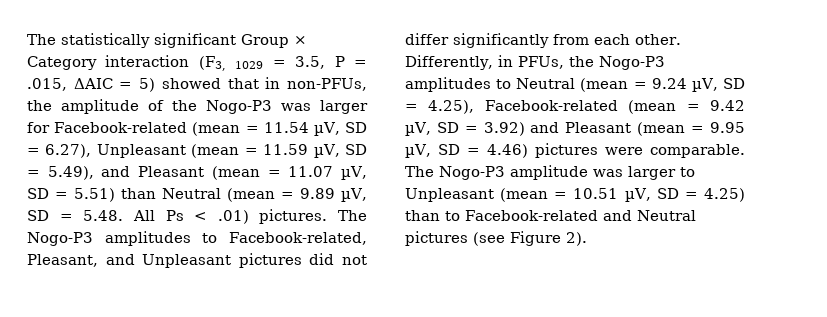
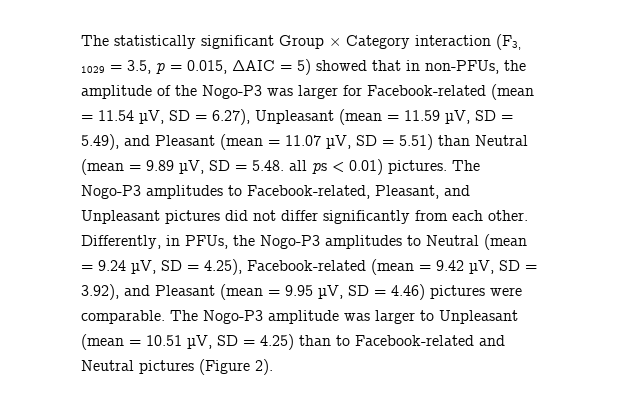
- The statistically significant Group × Category interaction (F3, 1029 = 3.5, P = .015, ΔAIC = 5) showed that in non-PFUs, the amplitude of the Nogo-P3 was larger for Facebook-related (mean = 11.54 µV, SD = 6.27), Unpleasant (mean = 11.59 µV, SD = 5.49), and Pleasant (mean = 11.07 µV, SD = 5.51) than Neutral (mean = 9.89 µV, SD = 5.48. All Ps < .01) pictures.
+ The statistically significant Group × Category interaction (F3, 1029 = 3.5, p = 0.015, ΔAIC = 5) showed that in non-PFUs, the amplitude of the Nogo-P3 was larger for Facebook-related (mean = 11.54 µV, SD = 6.27), Unpleasant (mean = 11.59 µV, SD = 5.49), and Pleasant (mean = 11.07 µV, SD = 5.51) than Neutral (mean = 9.89 µV, SD = 5.48. all ps < 0.01) pictures.
- Differently, in PFUs, the Nogo-P3 amplitudes to Neutral (mean = 9.24 µV, SD = 4.25), Facebook-related (mean = 9.42 µV, SD = 3.92) and Pleasant (mean = 9.95 µV, SD = 4.46) pictures were comparable.
+ Differently, in PFUs, the Nogo-P3 amplitudes to Neutral (mean = 9.24 µV, SD = 4.25), Facebook-related (mean = 9.42 µV, SD = 3.92), and Pleasant (mean = 9.95 µV, SD = 4.46) pictures were comparable.
- The Nogo-P3 amplitude was larger to Unpleasant (mean = 10.51 µV, SD = 4.25) than to Facebook-related and Neutral pictures (see Figure 2).
+ The Nogo-P3 amplitude was larger to Unpleasant (mean = 10.51 µV, SD = 4.25) than to Facebook-related and Neutral pictures (Figure 2).

